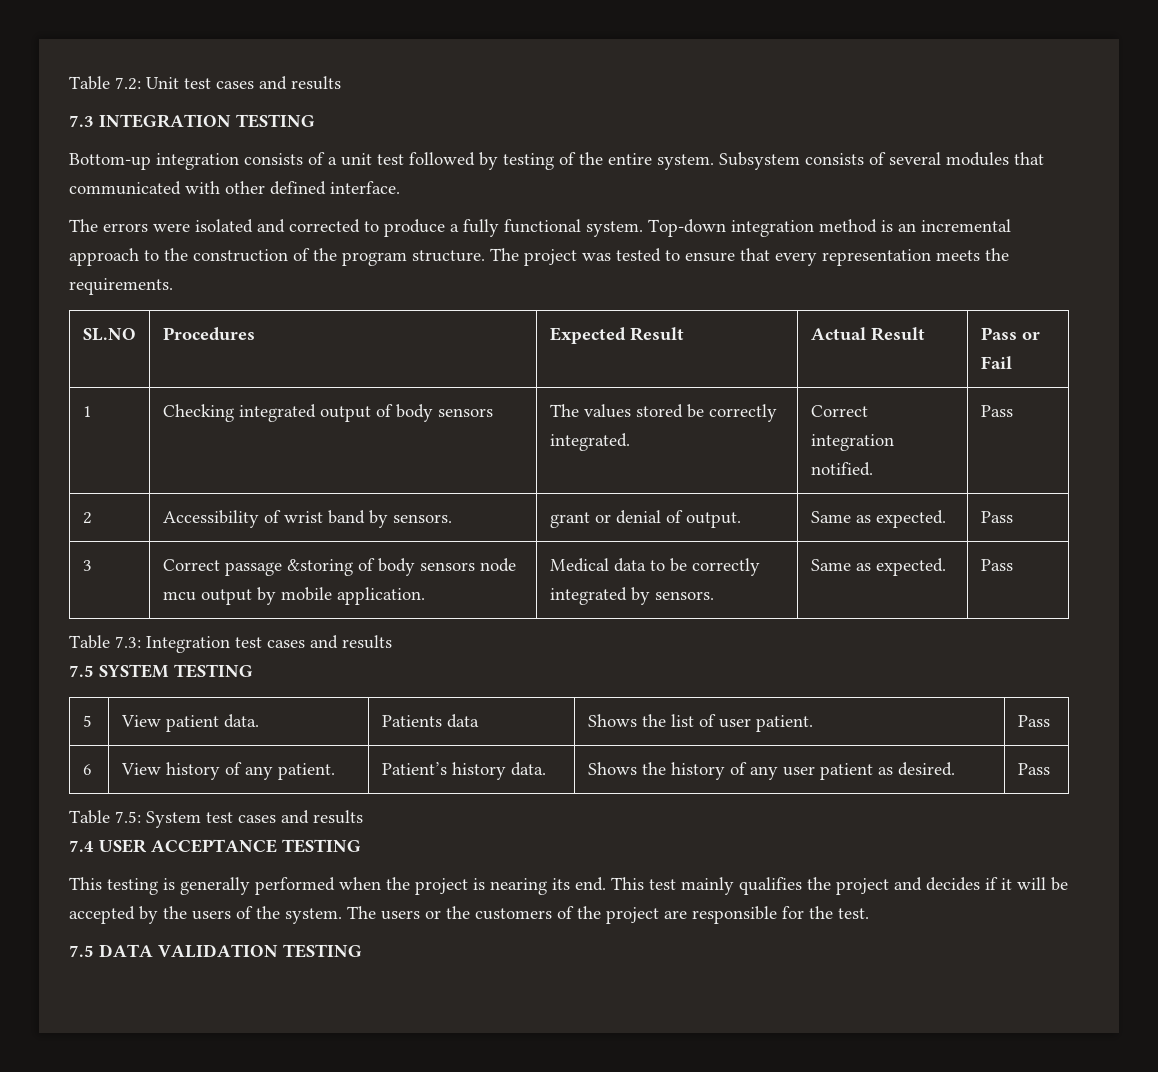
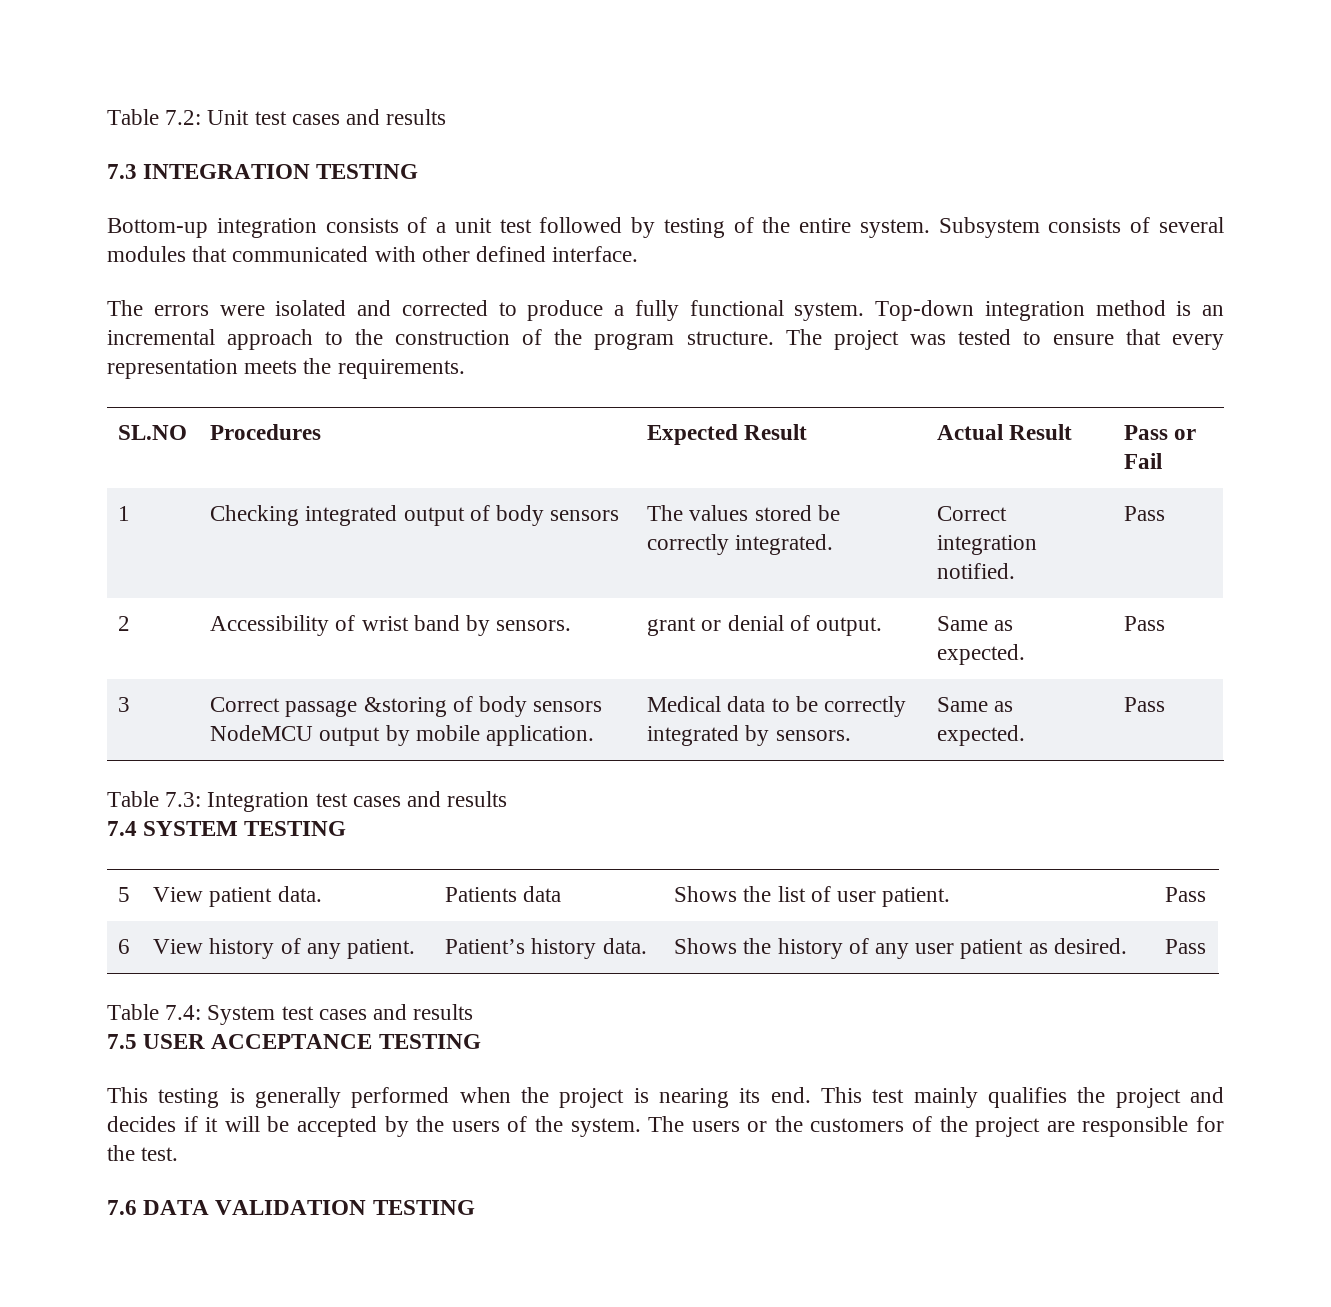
- 3 | Correct passage &storing of body sensors node mcu output by mobile application. | Medical data to be correctly integrated by sensors. | Same as expected. | Pass
+ 3 | Correct passage &storing of body sensors NodeMCU output by mobile application. | Medical data to be correctly integrated by sensors. | Same as expected. | Pass
- 7.5 SYSTEM TESTING
+ 7.4 SYSTEM TESTING
- Table 7.5: System test cases and results
+ Table 7.4: System test cases and results
- 7.4 USER ACCEPTANCE TESTING
+ 7.5 USER ACCEPTANCE TESTING
- 7.5 DATA VALIDATION TESTING
+ 7.6 DATA VALIDATION TESTING

